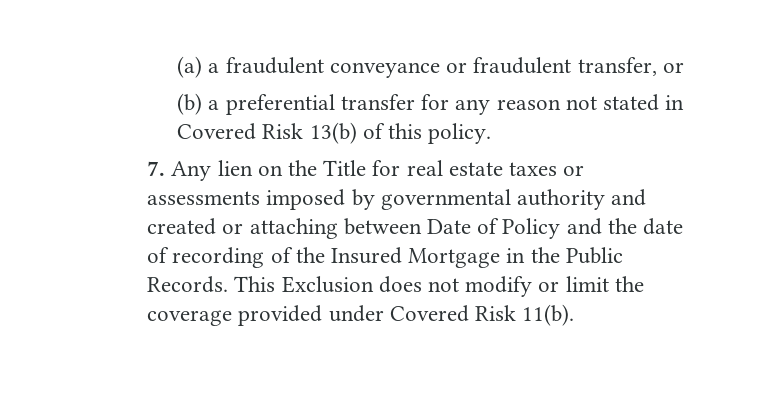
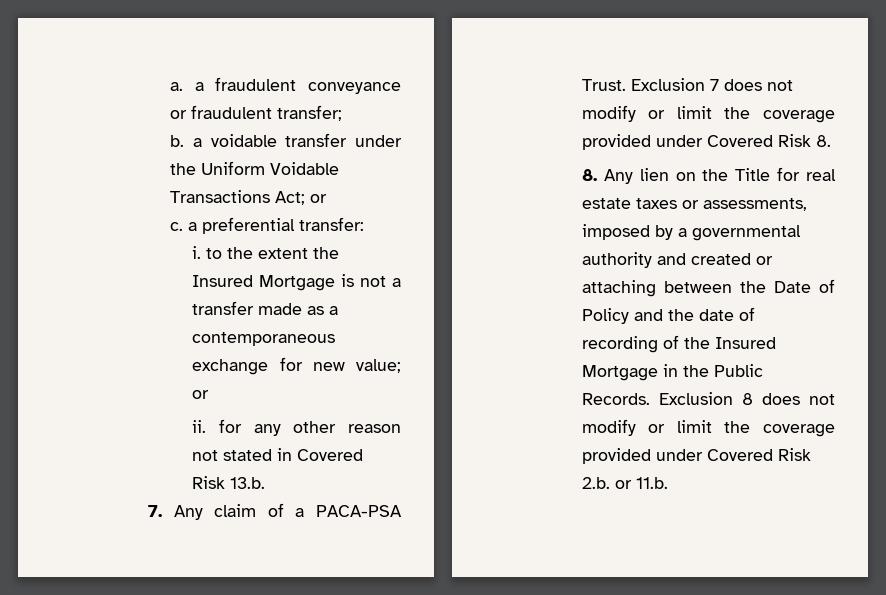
- (a) a fraudulent conveyance or fraudulent transfer, or
- (b) a preferential transfer for any reason not stated in Covered Risk 13(b) of this policy.
- 7. Any lien on the Title for real estate taxes or assessments imposed by governmental authority and created or attaching between Date of Policy and the date of recording of the Insured Mortgage in the Public Records.
+ a. a fraudulent conveyance or fraudulent transfer;
+ b. a voidable transfer under the Uniform Voidable Transactions Act; or
+ c. a preferential transfer:
+ i. to the extent the Insured Mortgage is not a transfer made as a contemporaneous exchange for new value; or
+ ii. for any other reason not stated in Covered Risk 13.b.
+ 7. Any claim of a PACA-PSA Trust. Exclusion 7 does not modify or limit the coverage provided under Covered Risk 8.
+ 8. Any lien on the Title for real estate taxes or assessments, imposed by a governmental authority and created or attaching between the Date of Policy and the date of recording of the Insured Mortgage in the Public Records.
- This Exclusion does not modify or limit the coverage provided under Covered Risk 11(b).
+ Exclusion 8 does not modify or limit the coverage provided under Covered Risk 2.b. or 11.b.

